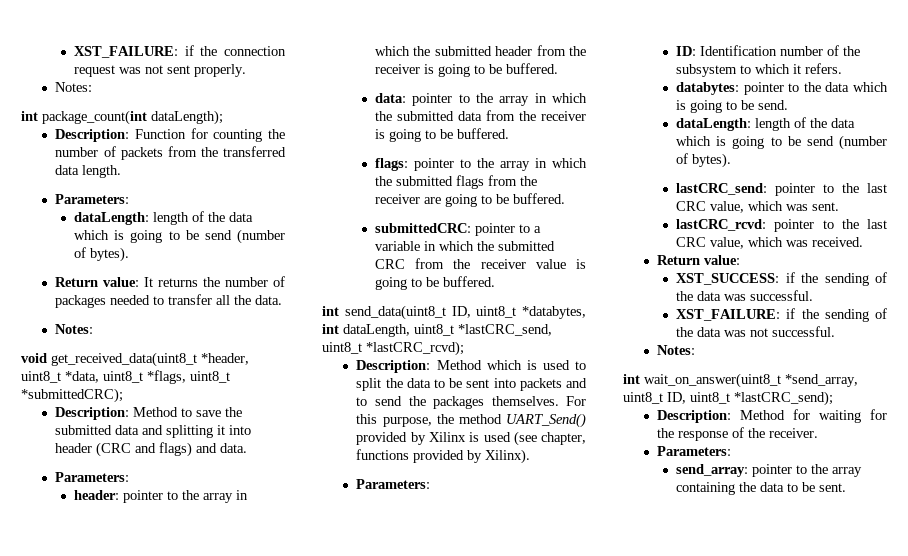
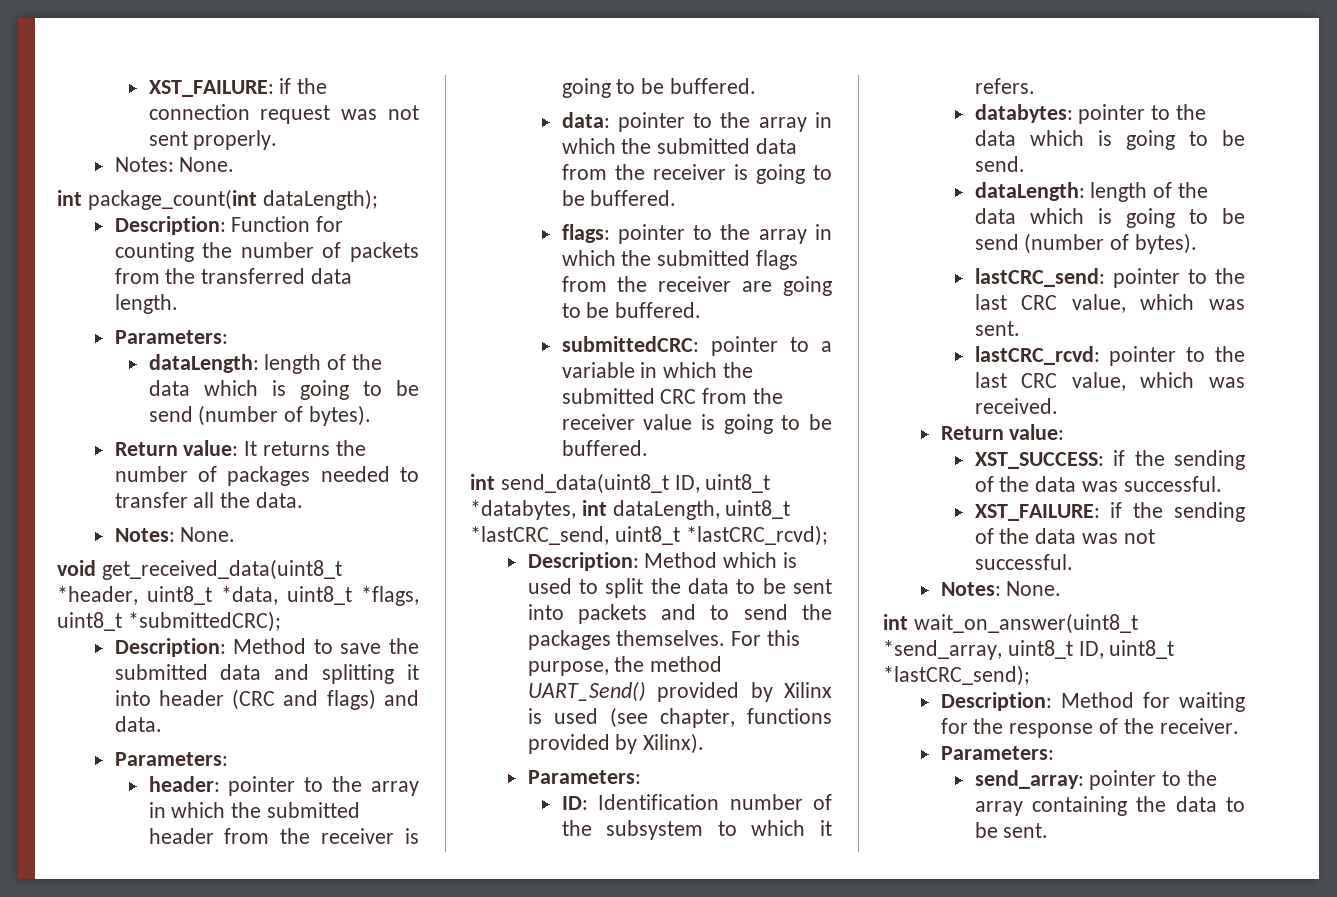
  XST_FAILURE: if the connection request was not sent properly.
- Notes:
+ Notes: None.
  Return value: It returns the number of packages needed to transfer all the data.
- Notes:
+ Notes: None.
  XST_FAILURE: if the sending of the data was not successful.
- Notes:
+ Notes: None.

